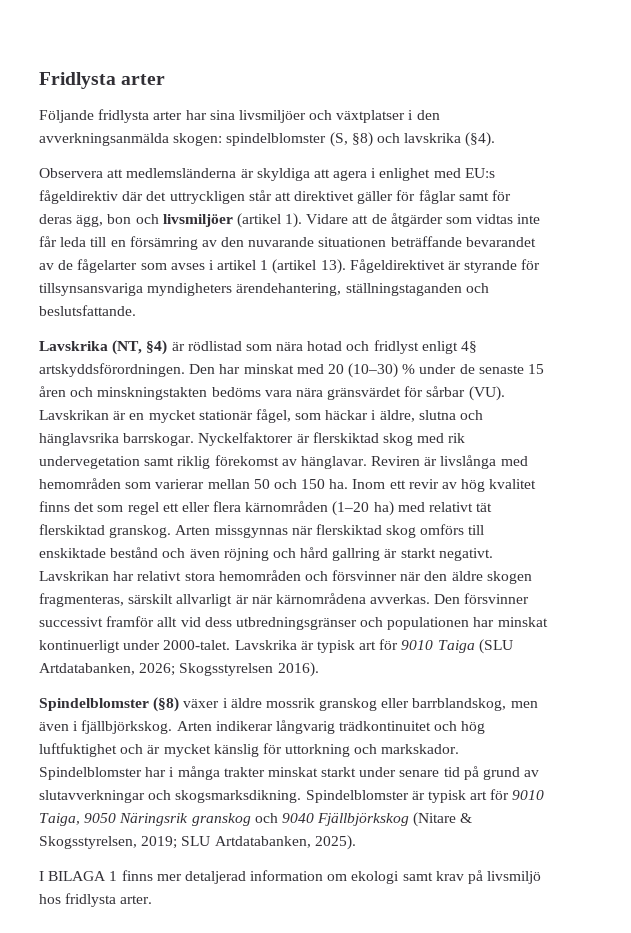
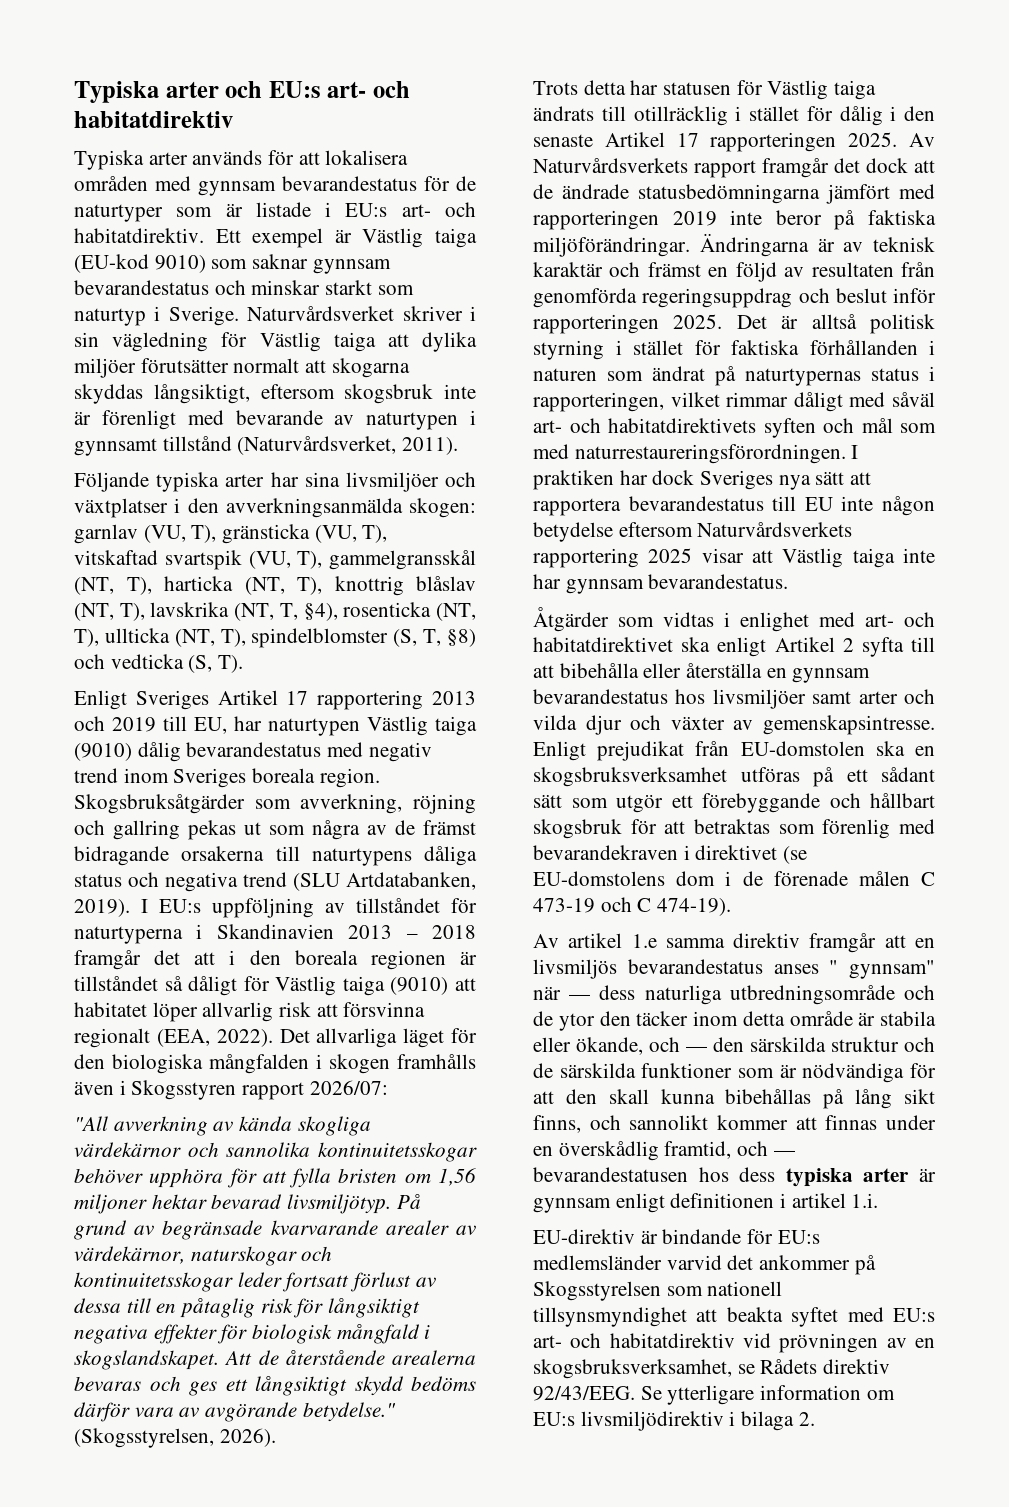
- Fridlysta arter
+ Typiska arter och EU:s art- och habitatdirektiv
+ Typiska arter används för att lokalisera områden med gynnsam bevarandestatus för de naturtyper som är listade i EU:s art- och habitatdirektiv. Ett exempel är Västlig taiga (EU-kod 9010) som saknar gynnsam bevarandestatus och minskar starkt som naturtyp i Sverige. Naturvårdsverket skriver i sin vägledning för Västlig taiga att dylika miljöer förutsätter normalt att skogarna skyddas långsiktigt, eftersom skogsbruk inte är förenligt med bevarande av naturtypen i gynnsamt tillstånd (Naturvårdsverket, 2011).
- Följande fridlysta arter har sina livsmiljöer och växtplatser i den avverkningsanmälda skogen: spindelblomster (S, §8) och lavskrika (§4).
- Observera att medlemsländerna är skyldiga att agera i enlighet med EU:s fågeldirektiv där det uttryckligen står att direktivet gäller för fåglar samt för deras ägg, bon och livsmiljöer (artikel 1). Vidare att de åtgärder som vidtas inte får leda till en försämring av den nuvarande situationen beträffande bevarandet av de fågelarter som avses i artikel 1 (artikel 13). Fågeldirektivet är styrande för tillsynsansvariga myndigheters ärendehantering, ställningstaganden och beslutsfattande.
- Lavskrika (NT, §4) är rödlistad som nära hotad och fridlyst enligt 4§ artskyddsförordningen. Den har minskat med 20 (10–30) % under de senaste 15 åren och minskningstakten bedöms vara nära gränsvärdet för sårbar (VU). Lavskrikan är en mycket stationär fågel, som häckar i äldre, slutna och hänglavsrika barrskogar. Nyckelfaktorer är flerskiktad skog med rik undervegetation samt riklig förekomst av hänglavar. Reviren är livslånga med hemområden som varierar mellan 50 och 150 ha. Inom ett revir av hög kvalitet finns det som regel ett eller flera kärnområden (1–20 ha) med relativt tät flerskiktad granskog. Arten missgynnas när flerskiktad skog omförs till enskiktade bestånd och även röjning och hård gallring är starkt negativt. Lavskrikan har relativt stora hemområden och försvinner när den äldre skogen fragmenteras, särskilt allvarligt är när kärnområdena avverkas. Den försvinner successivt framför allt vid dess utbredningsgränser och populationen har minskat kontinuerligt under 2000-talet. Lavskrika är typisk art för 9010 Taiga (SLU Artdatabanken, 2026; Skogsstyrelsen 2016).
- Spindelblomster (§8) växer i äldre mossrik granskog eller barrblandskog, men även i fjällbjörkskog. Arten indikerar långvarig trädkontinuitet och hög luftfuktighet och är mycket känslig för uttorkning och markskador. Spindelblomster har i många trakter minskat starkt under senare tid på grund av slutavverkningar och skogsmarksdikning. Spindelblomster är typisk art för 9010 Taiga, 9050 Näringsrik granskog och 9040 Fjällbjörkskog (Nitare & Skogsstyrelsen, 2019; SLU Artdatabanken, 2025).
- I BILAGA 1 finns mer detaljerad information om ekologi samt krav på livsmiljö hos fridlysta arter.
+ Följande typiska arter har sina livsmiljöer och växtplatser i den avverkningsanmälda skogen: garnlav (VU, T), gränsticka (VU, T), vitskaftad svartspik (VU, T), gammelgransskål (NT, T), harticka (NT, T), knottrig blåslav (NT, T), lavskrika (NT, T, §4), rosenticka (NT, T), ullticka (NT, T), spindelblomster (S, T, §8) och vedticka (S, T).
+ Enligt Sveriges Artikel 17 rapportering 2013 och 2019 till EU, har naturtypen Västlig taiga (9010) dålig bevarandestatus med negativ trend inom Sveriges boreala region. Skogsbruksåtgärder som avverkning, röjning och gallring pekas ut som några av de främst bidragande orsakerna till naturtypens dåliga status och negativa trend (SLU Artdatabanken, 2019). I EU:s uppföljning av tillståndet för naturtyperna i Skandinavien 2013 – 2018 framgår det att i den boreala regionen är tillståndet så dåligt för Västlig taiga (9010) att habitatet löper allvarlig risk att försvinna regionalt (EEA, 2022). Det allvarliga läget för den biologiska mångfalden i skogen framhålls även i Skogsstyren rapport 2026/07:
+ "All avverkning av kända skogliga värdekärnor och sannolika kontinuitetsskogar behöver upphöra för att fylla bristen om 1,56 miljoner hektar bevarad livsmiljötyp. På grund av begränsade kvarvarande arealer av värdekärnor, naturskogar och kontinuitetsskogar leder fortsatt förlust av dessa till en påtaglig risk för långsiktigt negativa effekter för biologisk mångfald i skogslandskapet. Att de återstående arealerna bevaras och ges ett långsiktigt skydd bedöms därför vara av avgörande betydelse." (Skogsstyrelsen, 2026).
+ Trots detta har statusen för Västlig taiga ändrats till otillräcklig i stället för dålig i den senaste Artikel 17 rapporteringen 2025. Av Naturvårdsverkets rapport framgår det dock att de ändrade statusbedömningarna jämfört med rapporteringen 2019 inte beror på faktiska miljöförändringar. Ändringarna är av teknisk karaktär och främst en följd av resultaten från genomförda regeringsuppdrag och beslut inför rapporteringen 2025. Det är alltså politisk styrning i stället för faktiska förhållanden i naturen som ändrat på naturtypernas status i rapporteringen, vilket rimmar dåligt med såväl art- och habitatdirektivets syften och mål som med naturrestaureringsförordningen. I praktiken har dock Sveriges nya sätt att rapportera bevarandestatus till EU inte någon betydelse eftersom Naturvårdsverkets rapportering 2025 visar att Västlig taiga inte har gynnsam bevarandestatus.
+ Åtgärder som vidtas i enlighet med art- och habitatdirektivet ska enligt Artikel 2 syfta till att bibehålla eller återställa en gynnsam bevarandestatus hos livsmiljöer samt arter och vilda djur och växter av gemenskapsintresse. Enligt prejudikat från EU-domstolen ska en skogsbruksverksamhet utföras på ett sådant sätt som utgör ett förebyggande och hållbart skogsbruk för att betraktas som förenlig med bevarandekraven i direktivet (se EU-domstolens dom i de förenade målen C 473-19 och C 474-19).
+ Av artikel 1.e samma direktiv framgår att en livsmiljös bevarandestatus anses " gynnsam" när — dess naturliga utbredningsområde och de ytor den täcker inom detta område är stabila eller ökande, och — den särskilda struktur och de särskilda funktioner som är nödvändiga för att den skall kunna bibehållas på lång sikt finns, och sannolikt kommer att finnas under en överskådlig framtid, och — bevarandestatusen hos dess typiska arter är gynnsam enligt definitionen i artikel 1.i.
+ EU-direktiv är bindande för EU:s medlemsländer varvid det ankommer på Skogsstyrelsen som nationell tillsynsmyndighet att beakta syftet med EU:s art- och habitatdirektiv vid prövningen av en skogsbruksverksamhet, se Rådets direktiv 92/43/EEG. Se ytterligare information om EU:s livsmiljödirektiv i bilaga 2.

